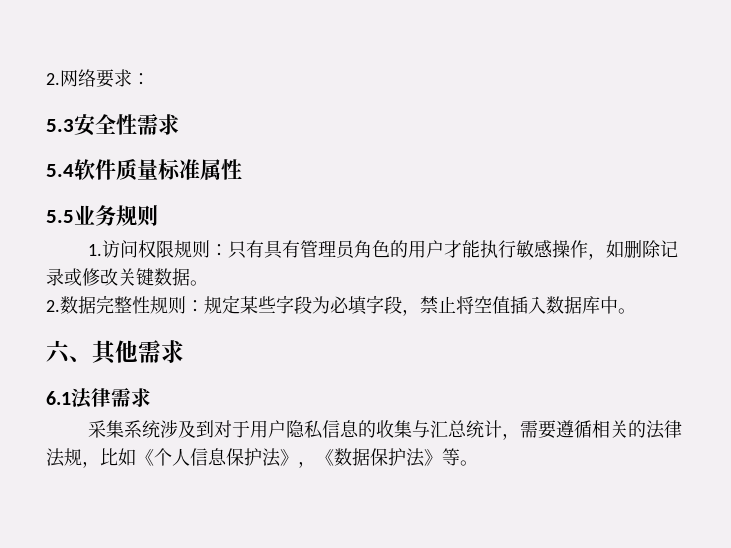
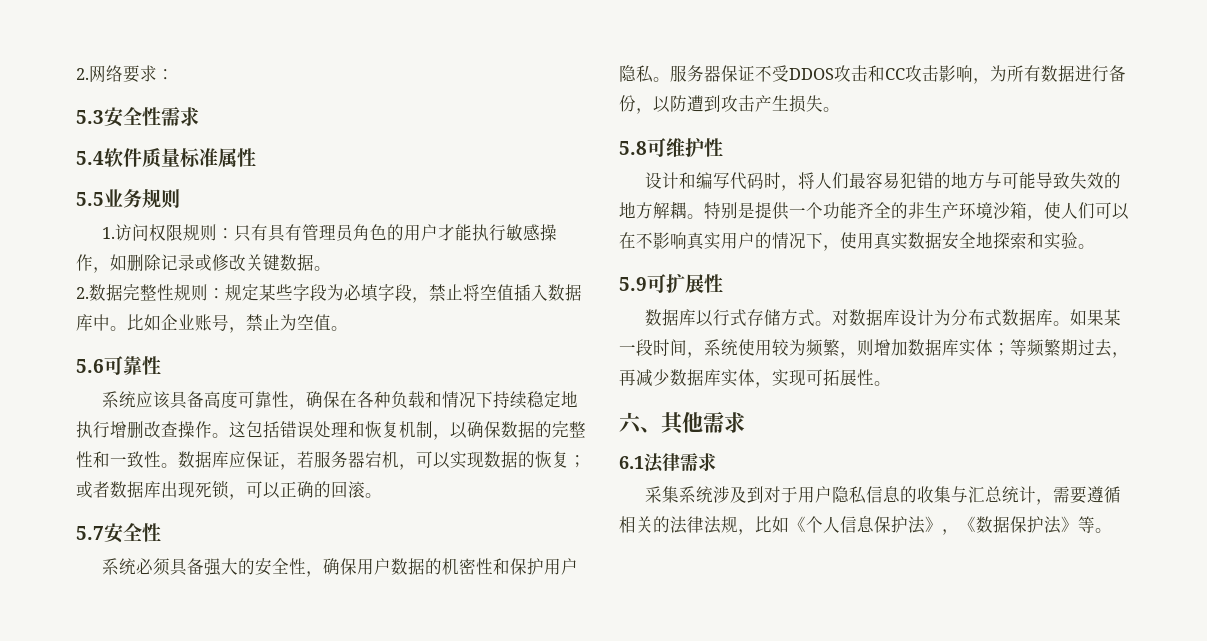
+ 比如企业账号，禁止为空值。
+ 5.6可靠性
+ 系统应该具备高度可靠性，确保在各种负载和情况下持续稳定地执行增删改查操作。这包括错误处理和恢复机制，以确保数据的完整性和一致性。数据库应保证，若服务器宕机，可以实现数据的恢复；或者数据库出现死锁，可以正确的回滚。
+ 5.7安全性
+ 系统必须具备强大的安全性，确保用户数据的机密性和保护用户隐私。服务器保证不受DDOS攻击和CC攻击影响，为所有数据进行备份，以防遭到攻击产生损失。
+ 5.8可维护性
+ 设计和编写代码时，将人们最容易犯错的地方与可能导致失效的地方解耦。特别是提供一个功能齐全的非生产环境沙箱，使人们可以在不影响真实用户的情况下，使用真实数据安全地探索和实验。
+ 5.9可扩展性
+ 数据库以行式存储方式。对数据库设计为分布式数据库。如果某一段时间，系统使用较为频繁，则增加数据库实体；等频繁期过去，再减少数据库实体，实现可拓展性。

